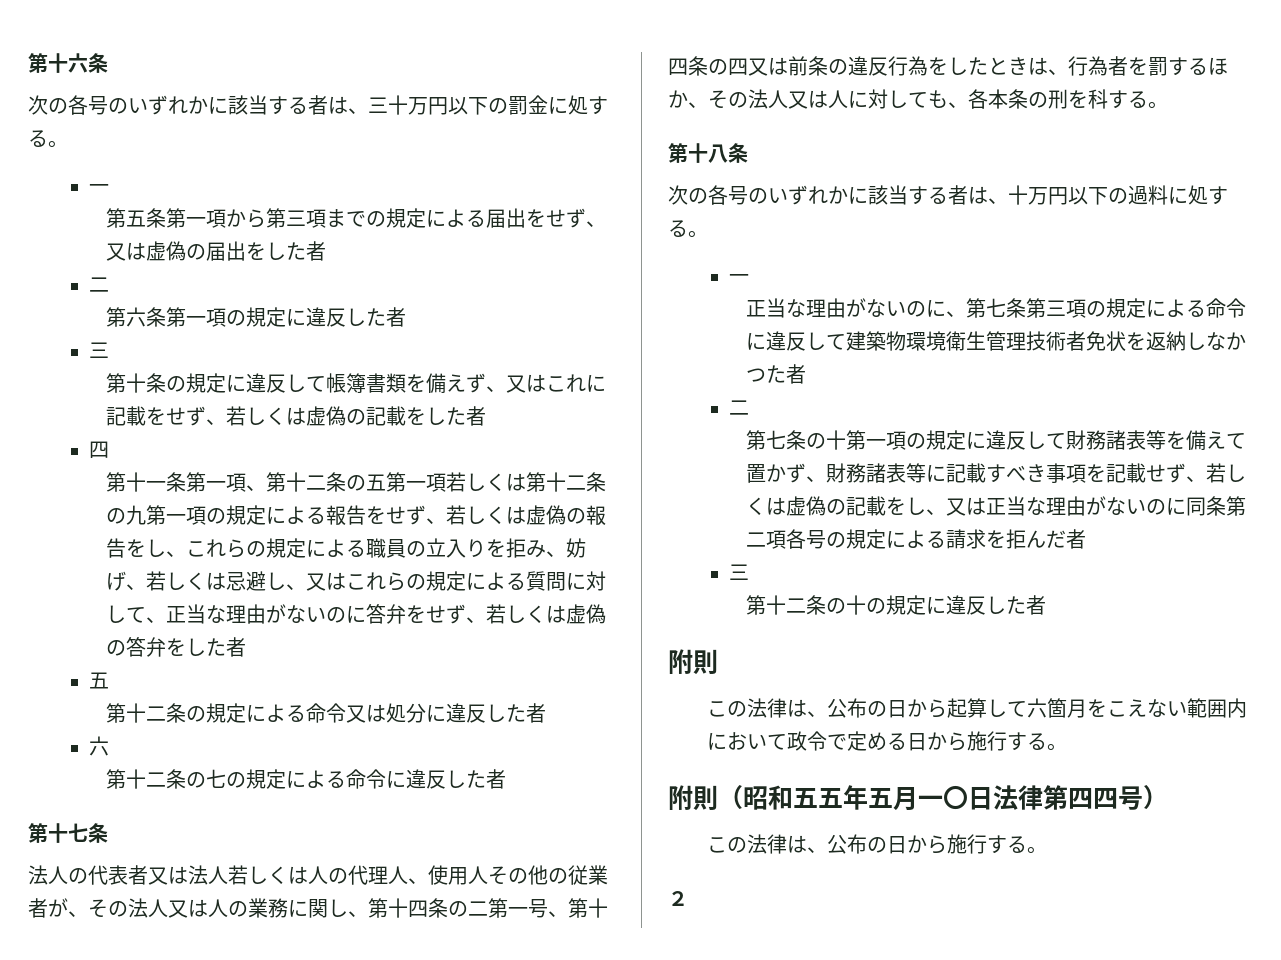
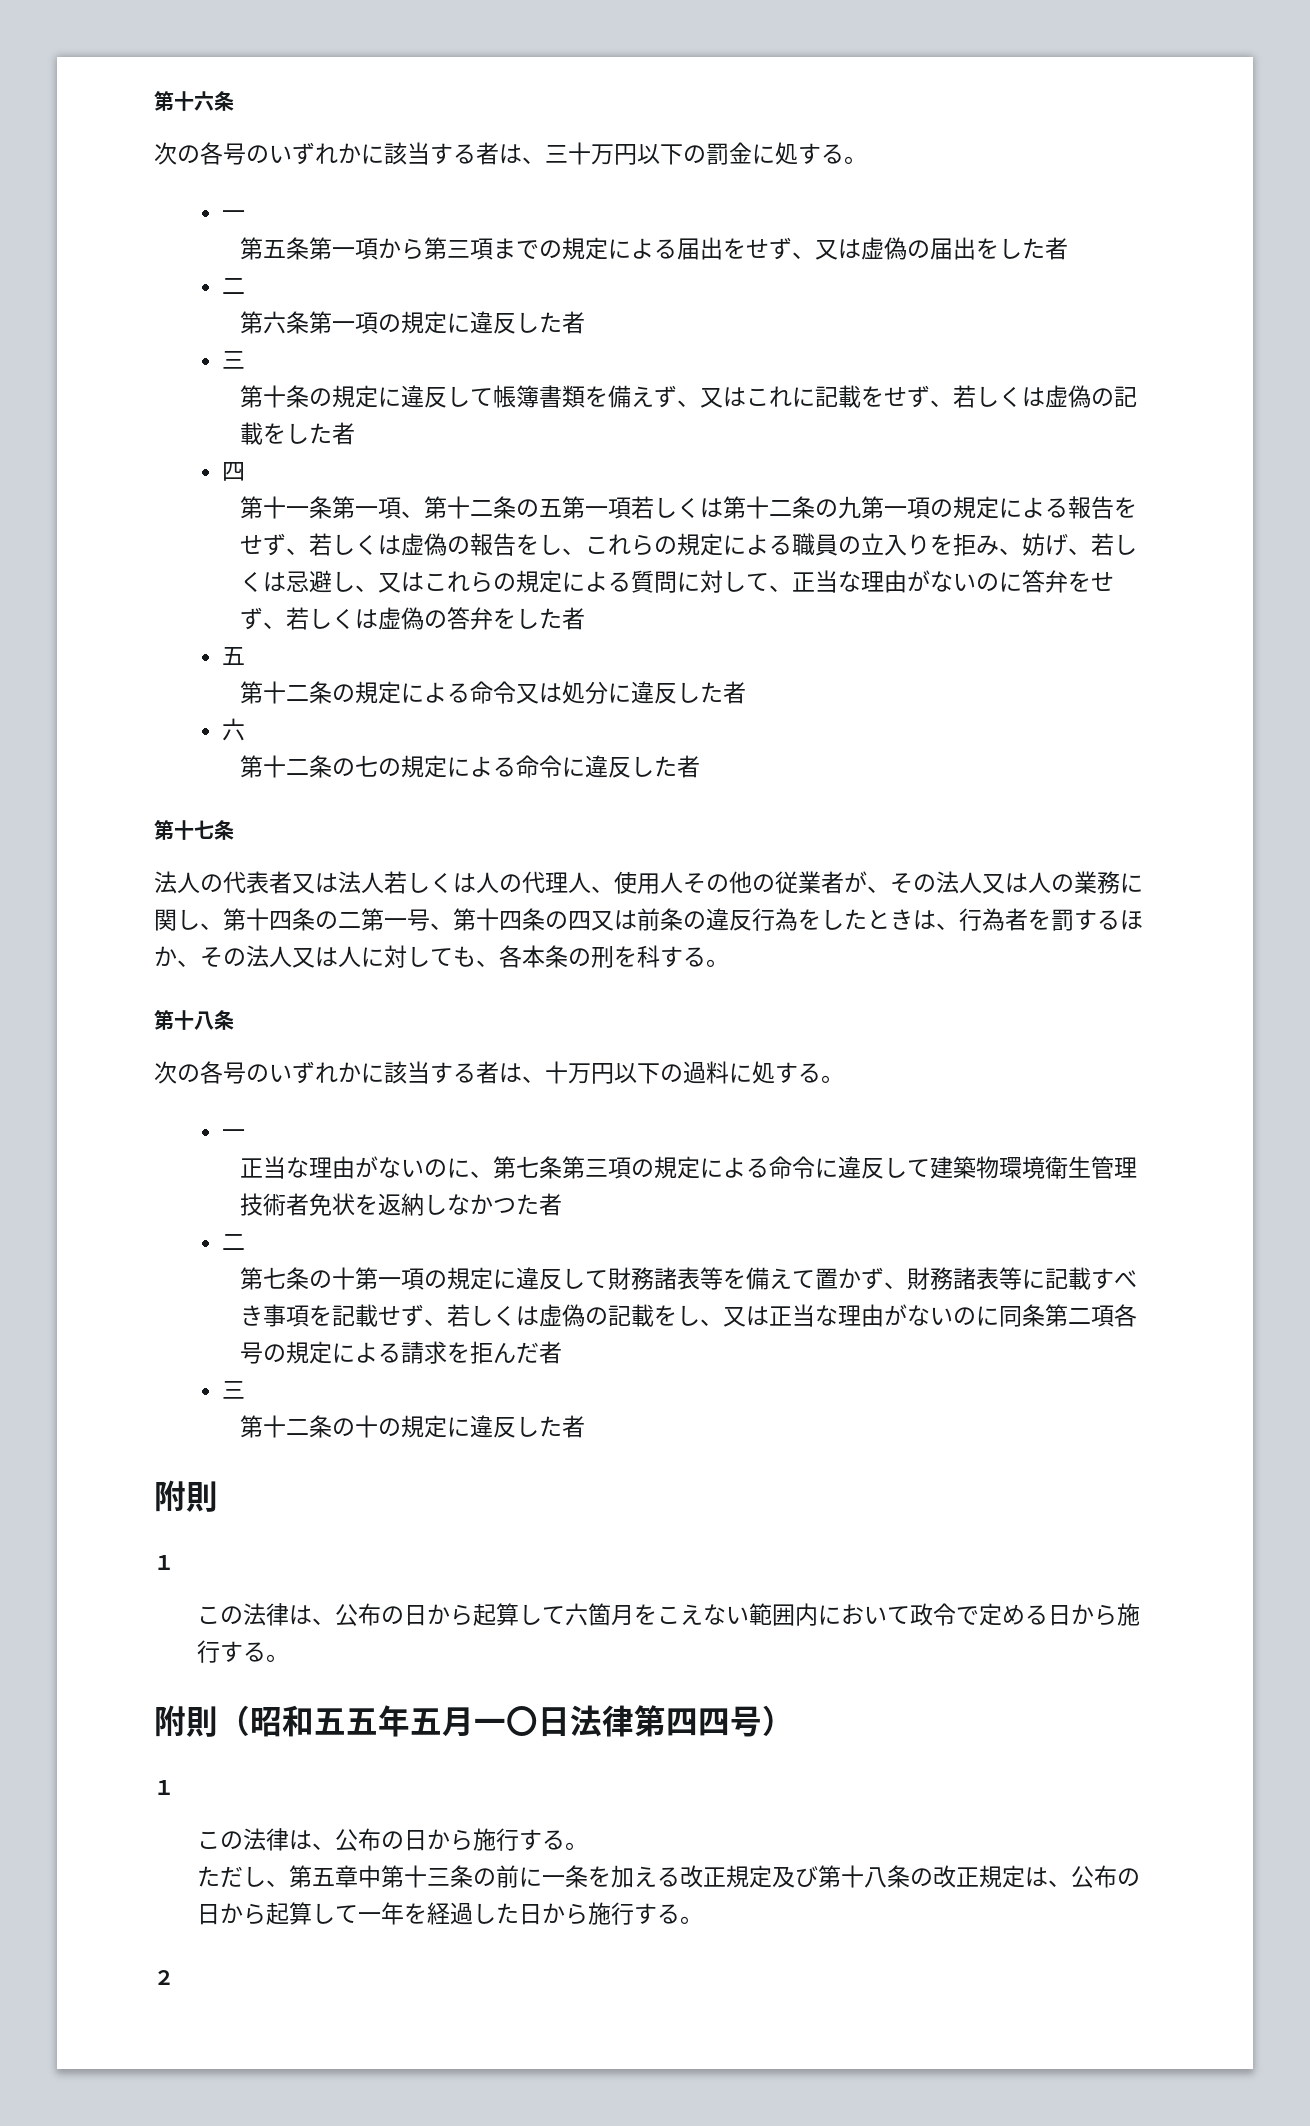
  第十二条の十の規定に違反した者
  附則
+ １
  附則（昭和五五年五月一〇日法律第四四号）
+ １
+ ただし、第五章中第十三条の前に一条を加える改正規定及び第十八条の改正規定は、公布の日から起算して一年を経過した日から施行する。

